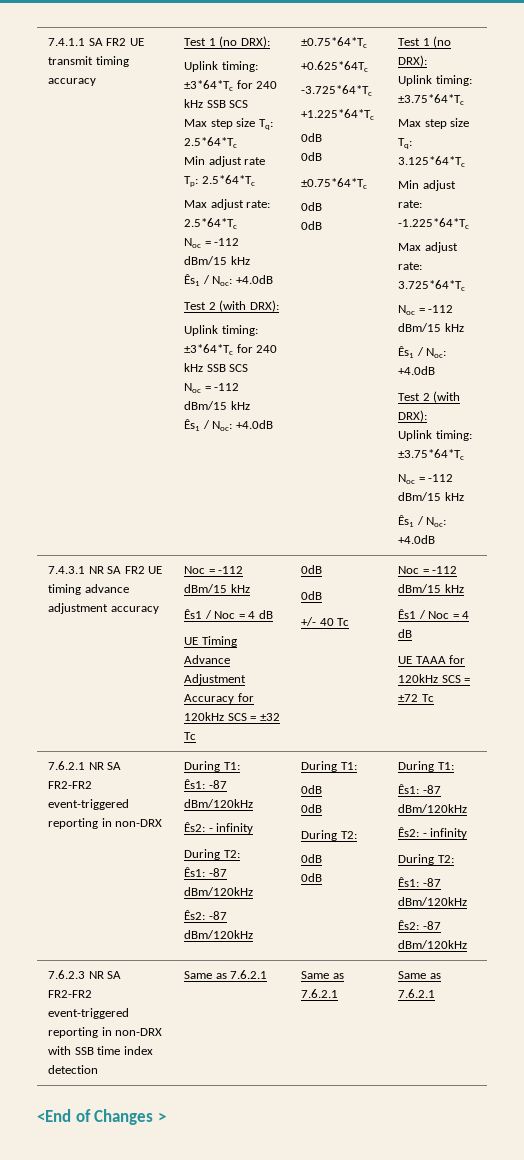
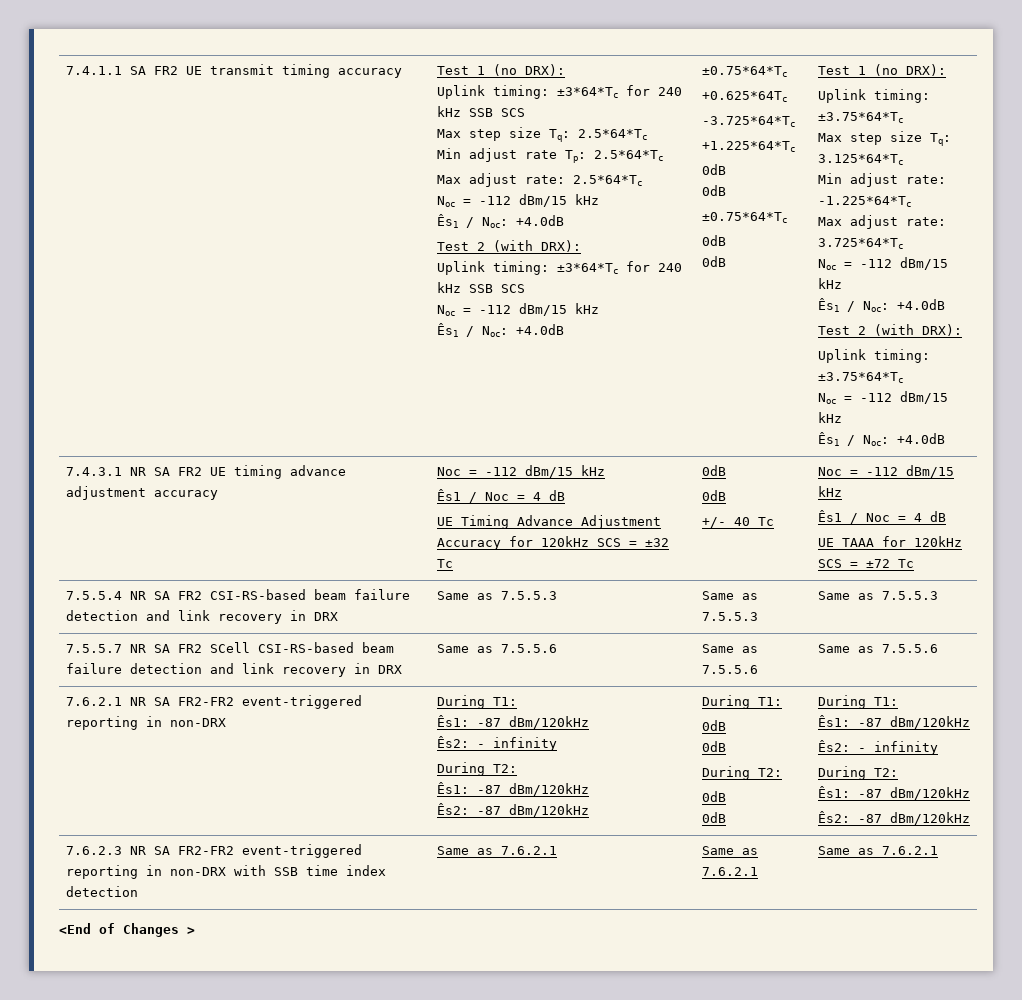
+ 7.5.5.4 NR SA FR2 CSI-RS-based beam failure detection and link recovery in DRX | Same as 7.5.5.3 | Same as 7.5.5.3 | Same as 7.5.5.3
+ 7.5.5.7 NR SA FR2 SCell CSI-RS-based beam failure detection and link recovery in DRX | Same as 7.5.5.6 | Same as 7.5.5.6 | Same as 7.5.5.6

